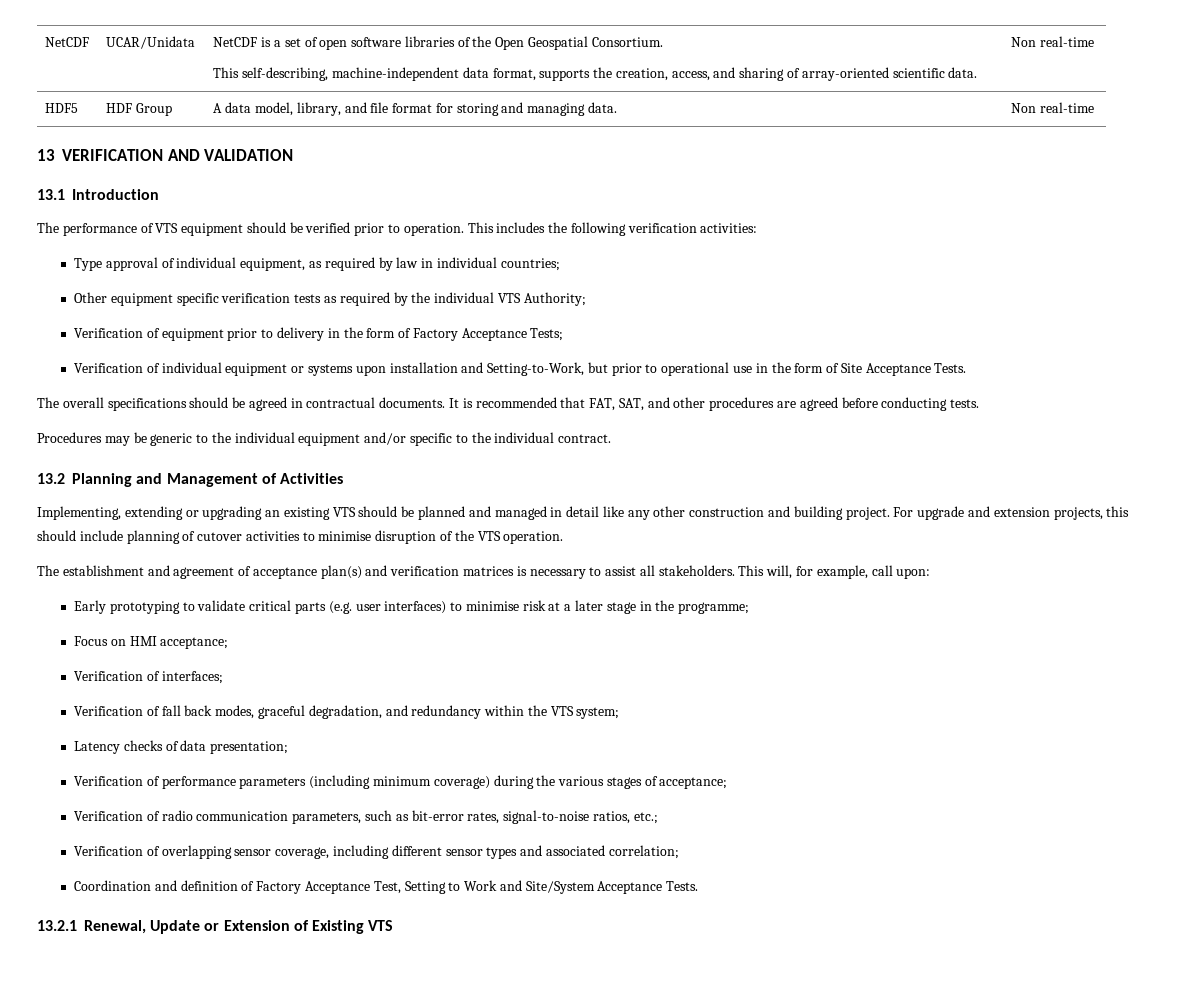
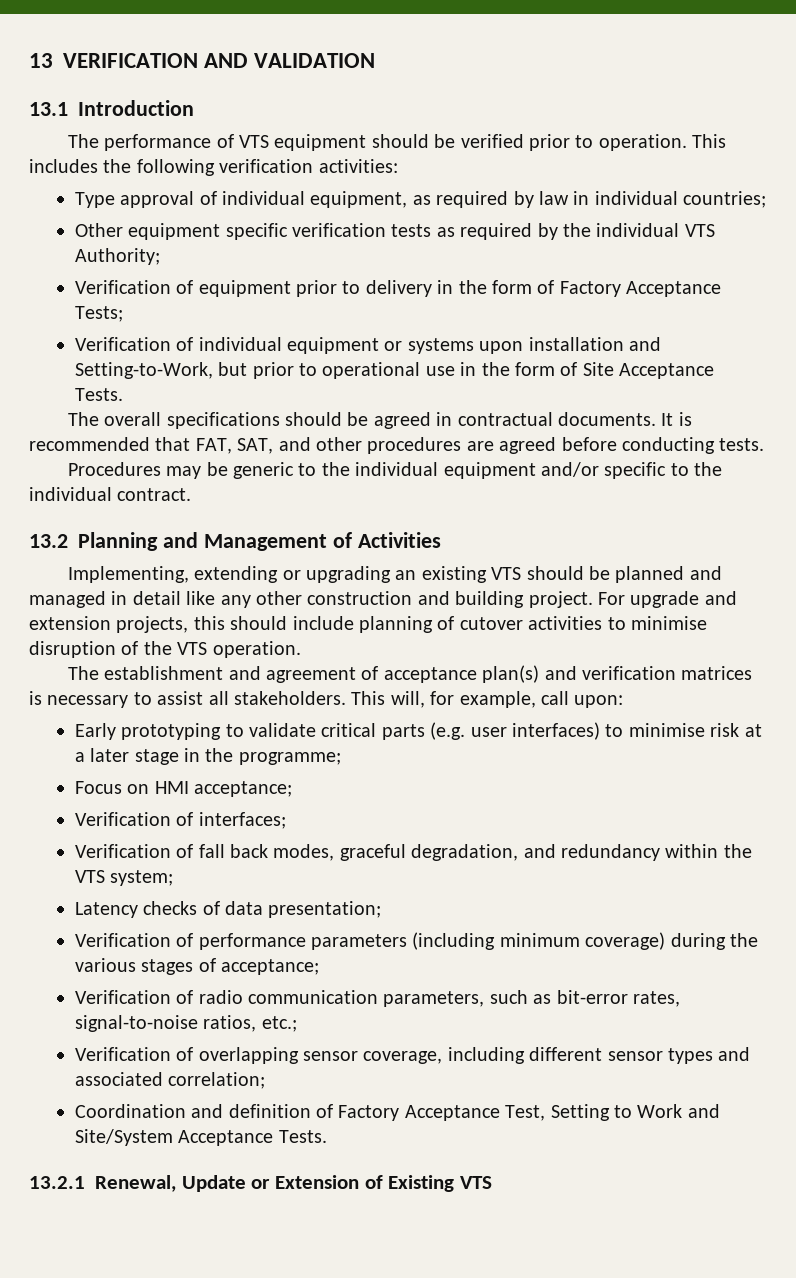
- NetCDF | UCAR/Unidata | NetCDF is a set of open software libraries of the Open Geospatial Consortium.
- This self-describing, machine-independent data format, supports the creation, access, and sharing of array-oriented scientific data. | Non real-time
- HDF5 | HDF Group | A data model, library, and file format for storing and managing data. | Non real-time

